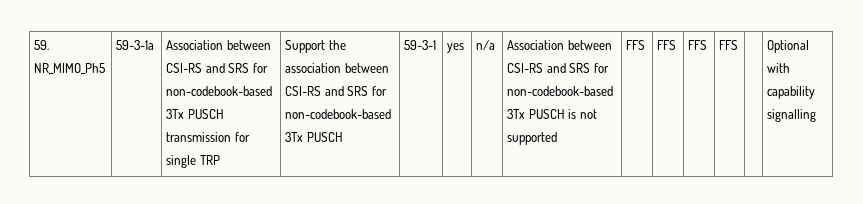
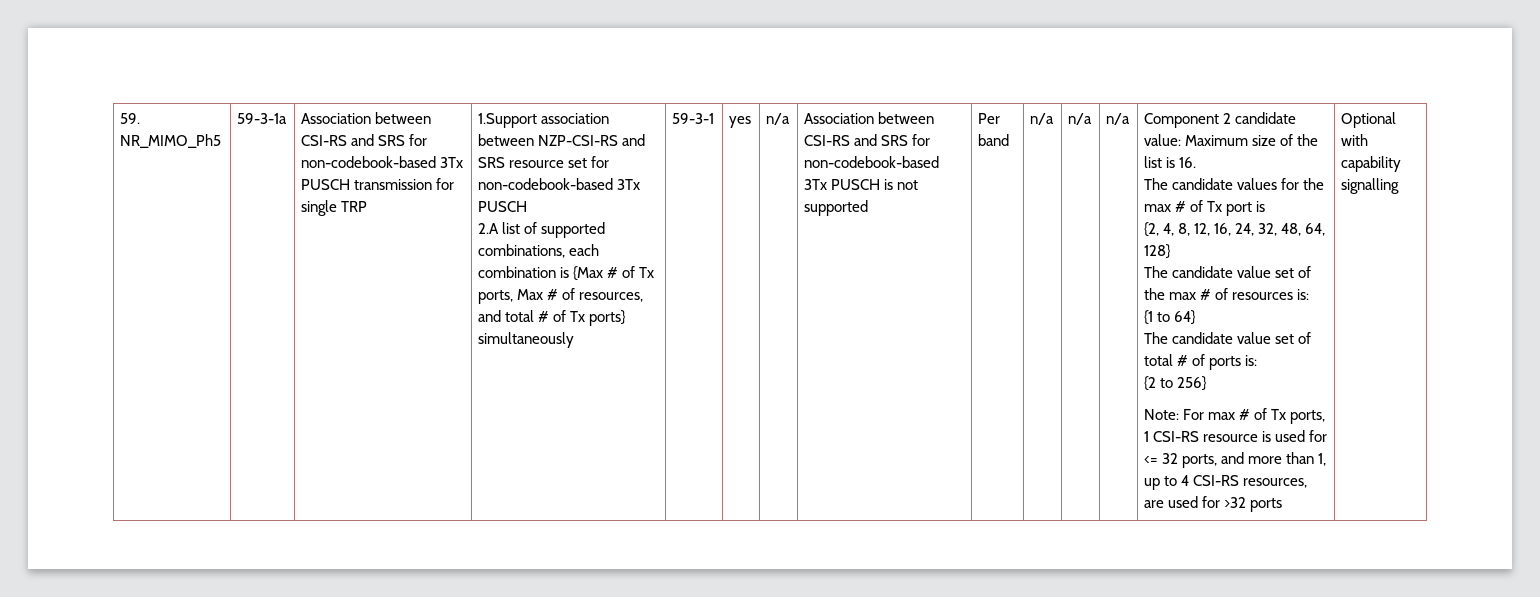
- Support the association between CSI-RS and SRS for non-codebook-based 3Tx PUSCH
+ 1.Support association between NZP-CSI-RS and SRS resource set for non-codebook-based 3Tx PUSCH
+ 2.A list of supported combinations, each combination is {Max # of Tx ports, Max # of resources, and total # of Tx ports} simultaneously
- FFS | FFS | FFS | FFS
+ Per band | n/a | n/a | n/a | Component 2 candidate value: Maximum size of the list is 16.
+ The candidate values for the max # of Tx port is
+ {2, 4, 8, 12, 16, 24, 32, 48, 64, 128}
+ The candidate value set of the max # of resources is:
+ {1 to 64}
+ The candidate value set of total # of ports is:
+ {2 to 256}
+ Note: For max # of Tx ports, 1 CSI-RS resource is used for <= 32 ports, and more than 1, up to 4 CSI-RS resources, are used for >32 ports

